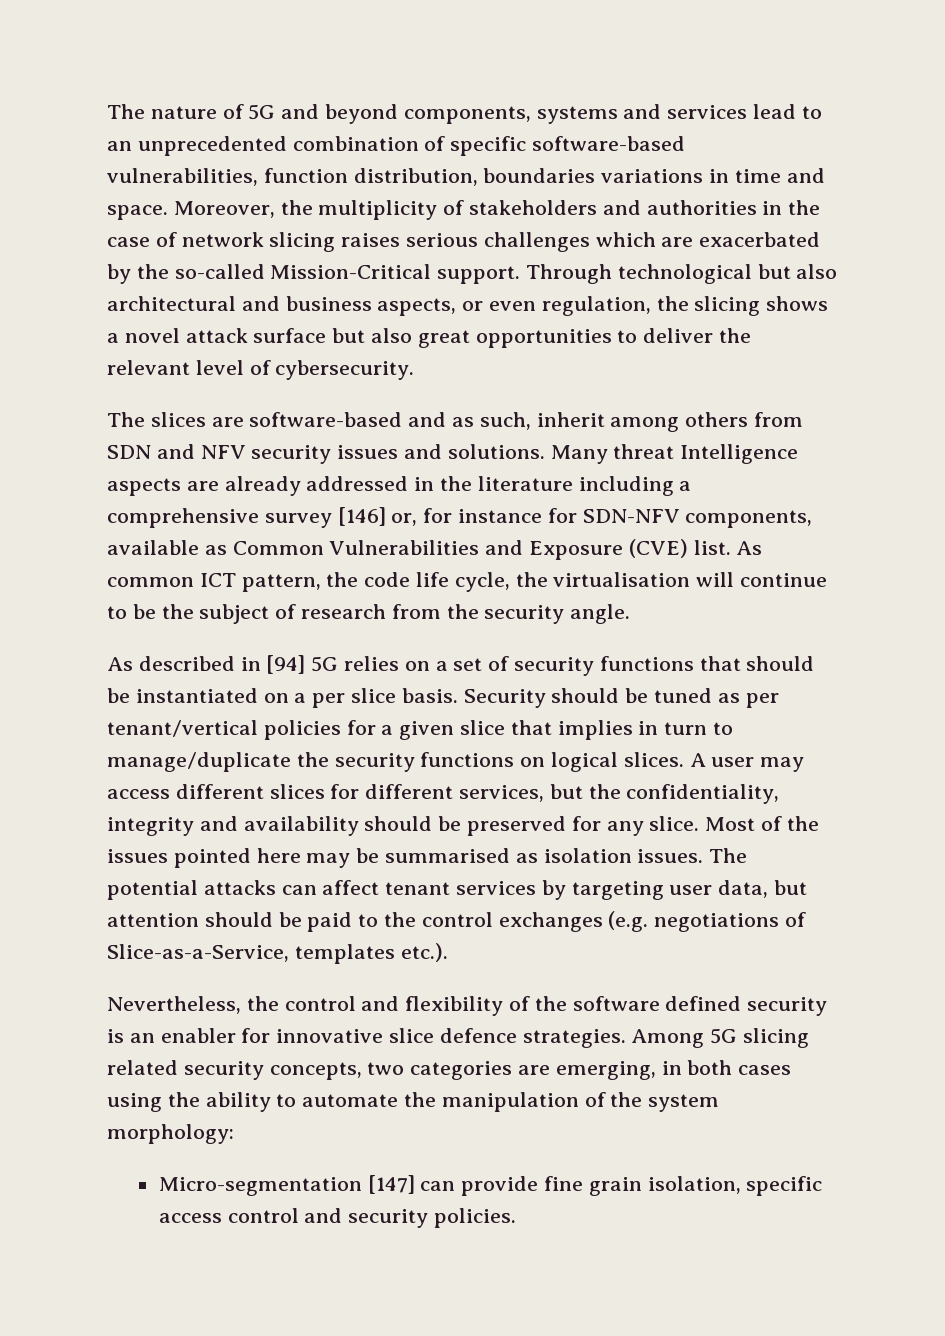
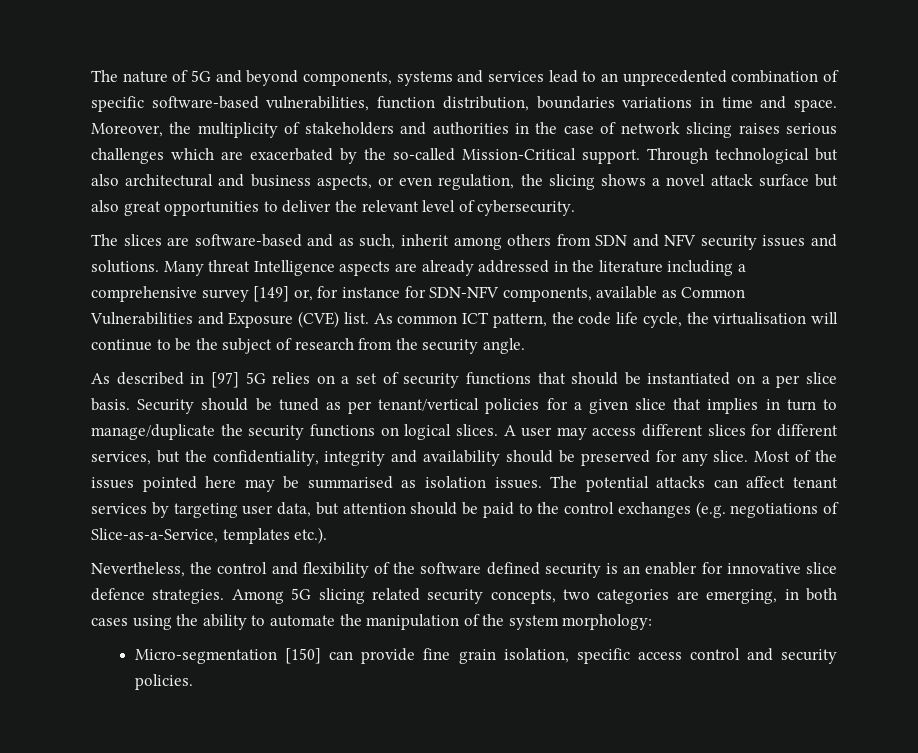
- Many threat Intelligence aspects are already addressed in the literature including a comprehensive survey [146] or, for instance for SDN-NFV components, available as Common Vulnerabilities and Exposure (CVE) list.
+ Many threat Intelligence aspects are already addressed in the literature including a comprehensive survey [149] or, for instance for SDN-NFV components, available as Common Vulnerabilities and Exposure (CVE) list.
- As described in [94] 5G relies on a set of security functions that should be instantiated on a per slice basis.
+ As described in [97] 5G relies on a set of security functions that should be instantiated on a per slice basis.
- Micro-segmentation [147] can provide fine grain isolation, specific access control and security policies.
+ Micro-segmentation [150] can provide fine grain isolation, specific access control and security policies.

